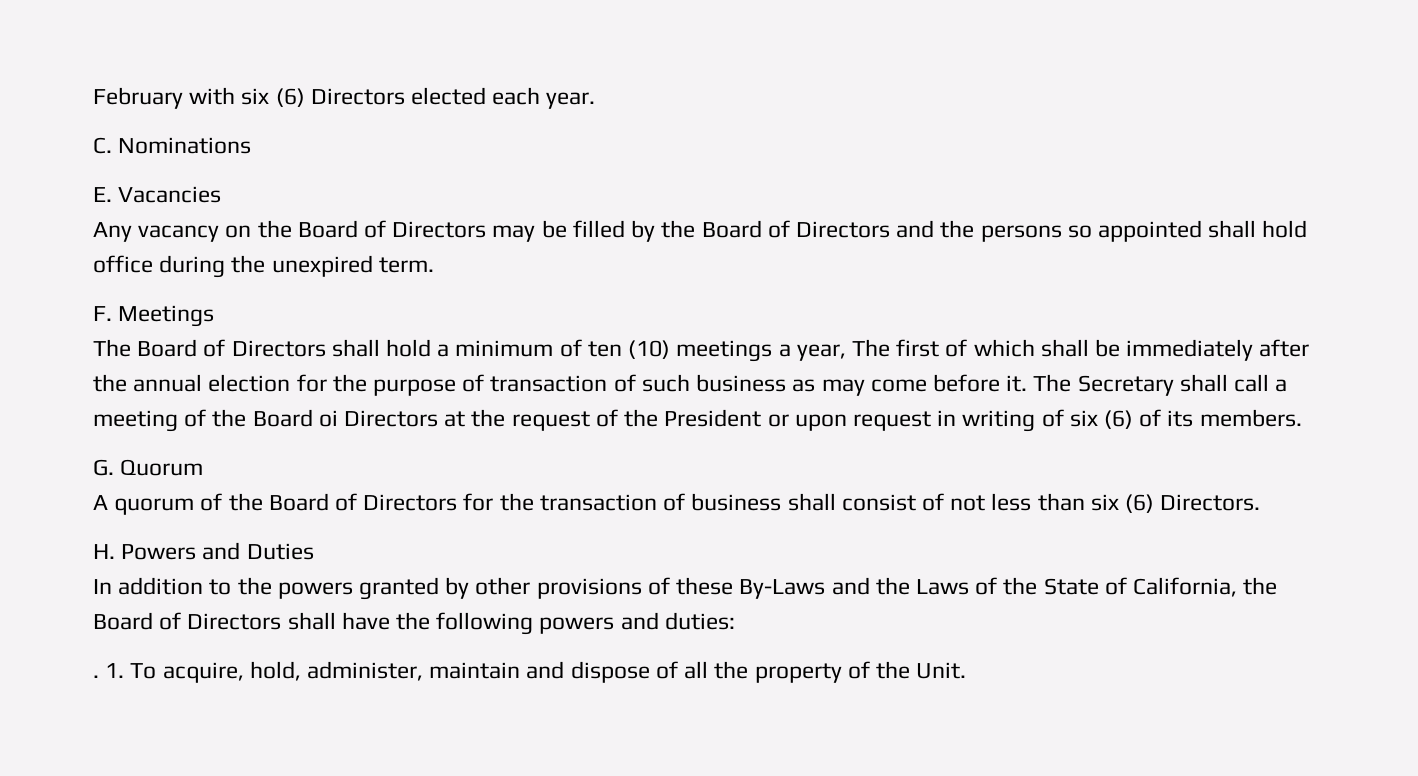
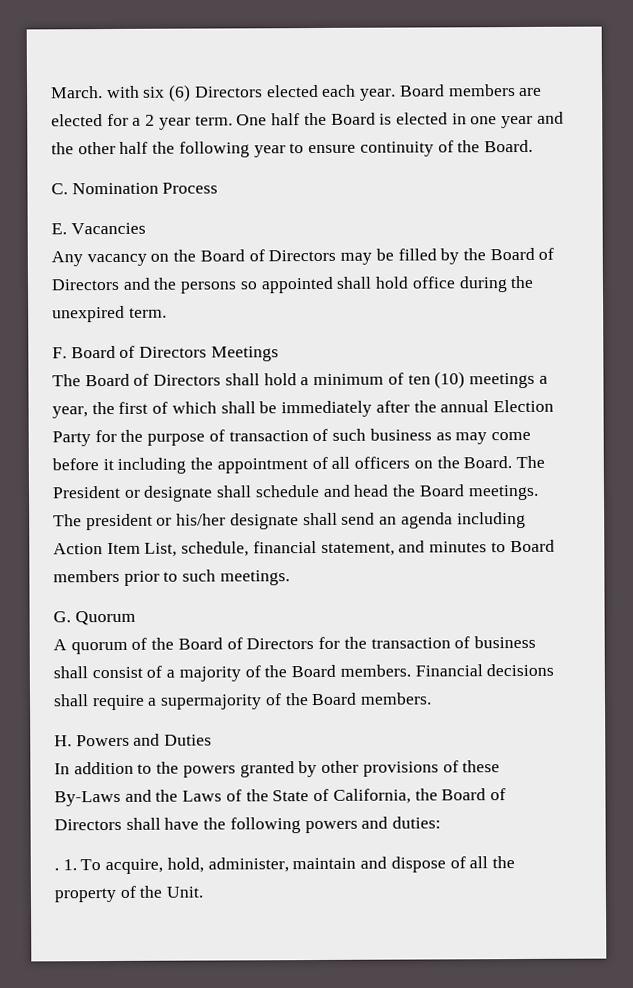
- February with six (6) Directors elected each year.
+ March. with six (6) Directors elected each year. Board members are elected for a 2 year term. One half the Board is elected in one year and the other half the following year to ensure continuity of the Board.
- C. Nominations
+ C. Nomination Process
- F. Meetings
+ F. Board of Directors Meetings
- The Board of Directors shall hold a minimum of ten (10) meetings a year, The first of which shall be immediately after the annual election for the purpose of transaction of such business as may come before it. The Secretary shall call a meeting of the Board oi Directors at the request of the President or upon request in writing of six (6) of its members.
+ The Board of Directors shall hold a minimum of ten (10) meetings a year, the first of which shall be immediately after the annual Election Party for the purpose of transaction of such business as may come before it including the appointment of all officers on the Board. The President or designate shall schedule and head the Board meetings. The president or his/her designate shall send an agenda including Action Item List, schedule, financial statement, and minutes to Board members prior to such meetings.
- A quorum of the Board of Directors for the transaction of business shall consist of not less than six (6) Directors.
+ A quorum of the Board of Directors for the transaction of business shall consist of a majority of the Board members. Financial decisions shall require a supermajority of the Board members.

